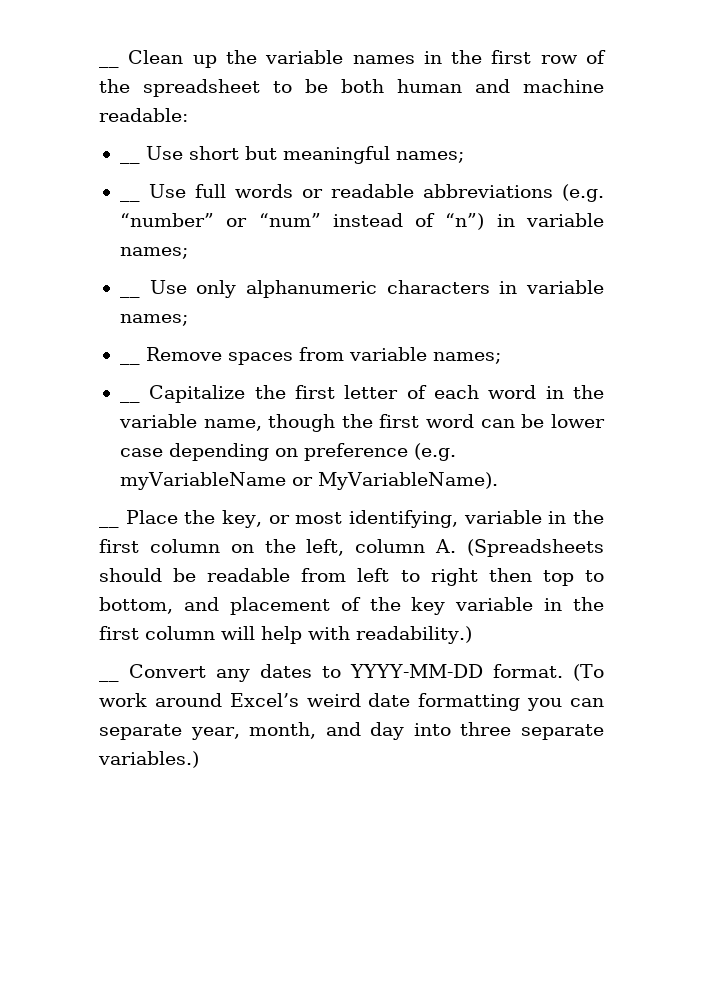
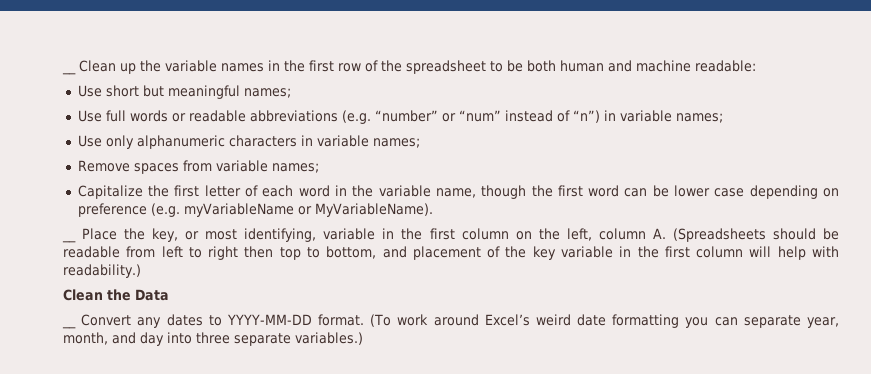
- __ Use short but meaningful names;
+ Use short but meaningful names;
- __ Use full words or readable abbreviations (e.g. “number” or “num” instead of “n”) in variable names;
+ Use full words or readable abbreviations (e.g. “number” or “num” instead of “n”) in variable names;
- __ Use only alphanumeric characters in variable names;
+ Use only alphanumeric characters in variable names;
- __ Remove spaces from variable names;
+ Remove spaces from variable names;
- __ Capitalize the first letter of each word in the variable name, though the first word can be lower case depending on preference (e.g. myVariableName or MyVariableName).
+ Capitalize the first letter of each word in the variable name, though the first word can be lower case depending on preference (e.g. myVariableName or MyVariableName).
+ Clean the Data

